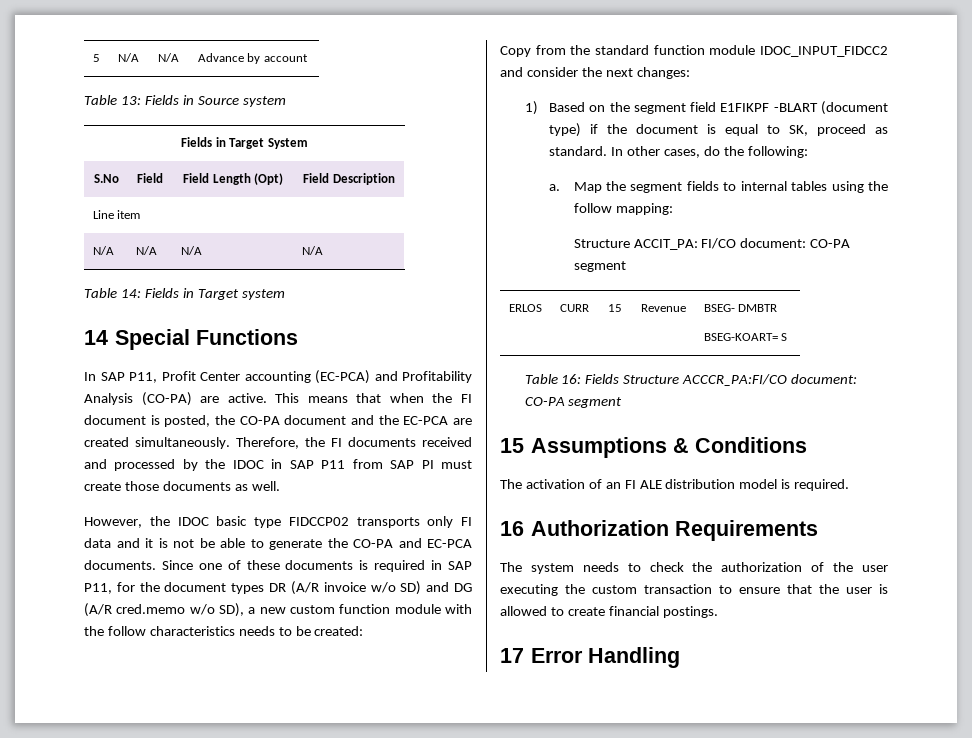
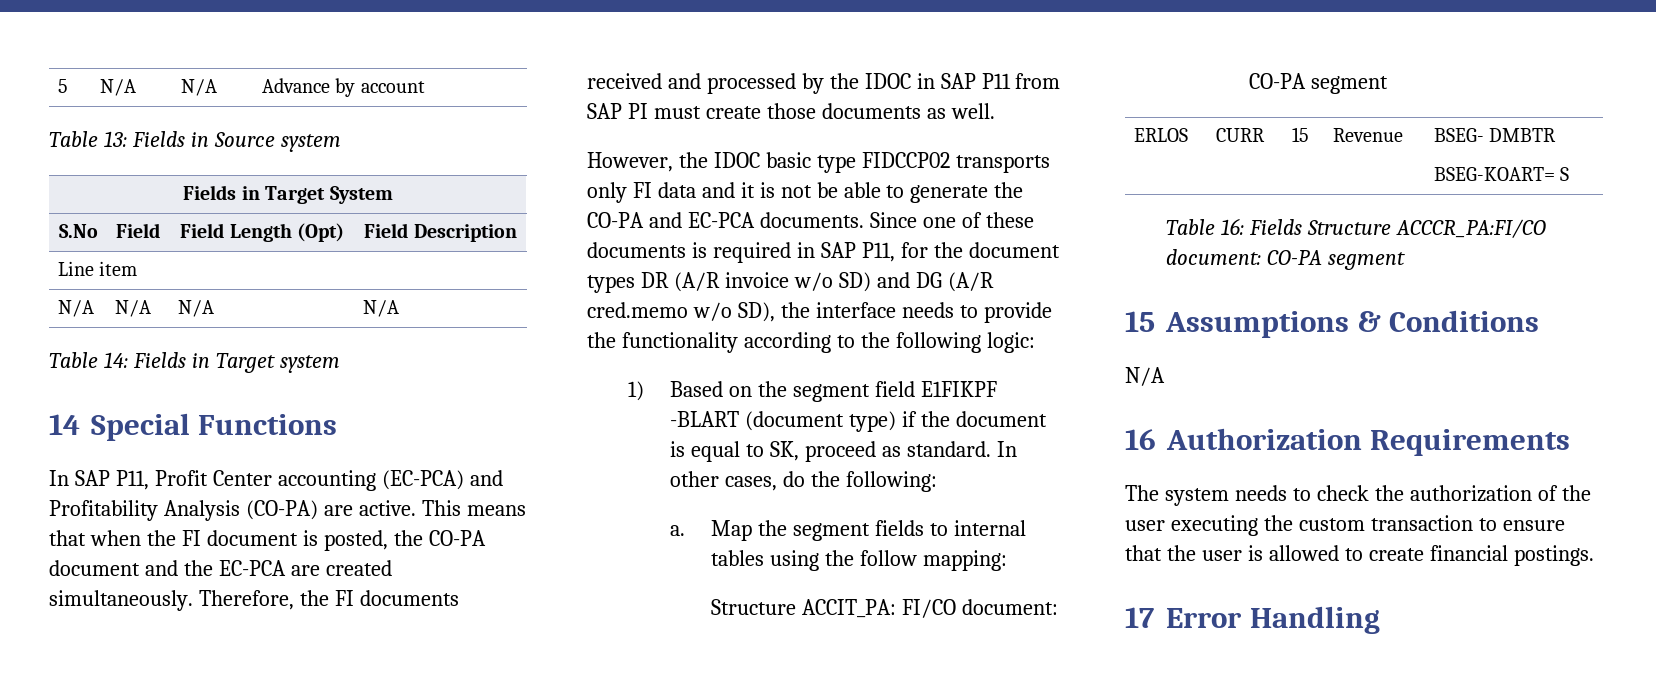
- Since one of these documents is required in SAP P11, for the document types DR (A/R invoice w/o SD) and DG (A/R cred.memo w/o SD), a new custom function module with the follow characteristics needs to be created:
- Copy from the standard function module IDOC_INPUT_FIDCC2 and consider the next changes:
+ Since one of these documents is required in SAP P11, for the document types DR (A/R invoice w/o SD) and DG (A/R cred.memo w/o SD), the interface needs to provide the functionality according to the following logic:
  15 Assumptions & Conditions
- The activation of an FI ALE distribution model is required.
+ N/A

